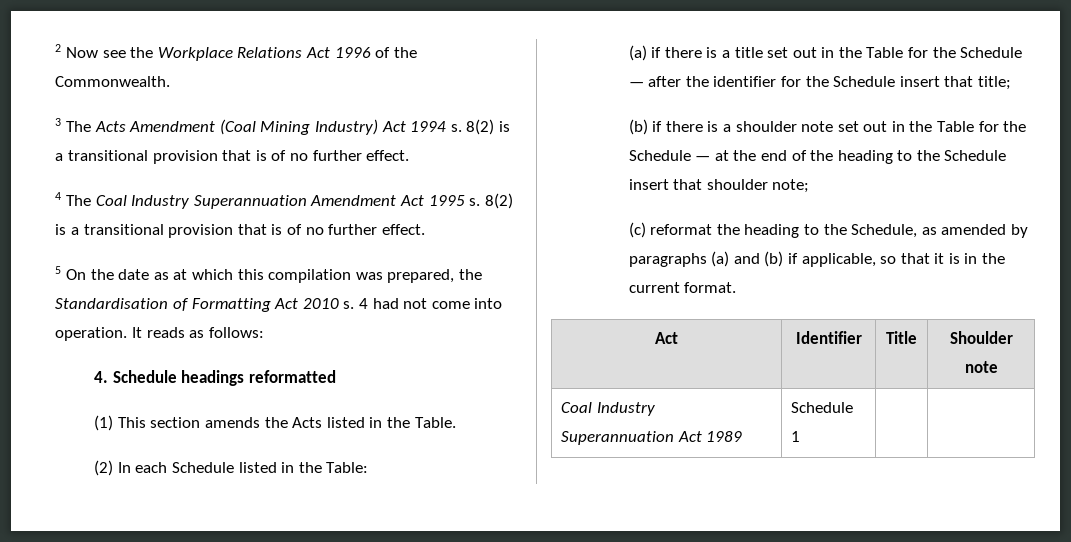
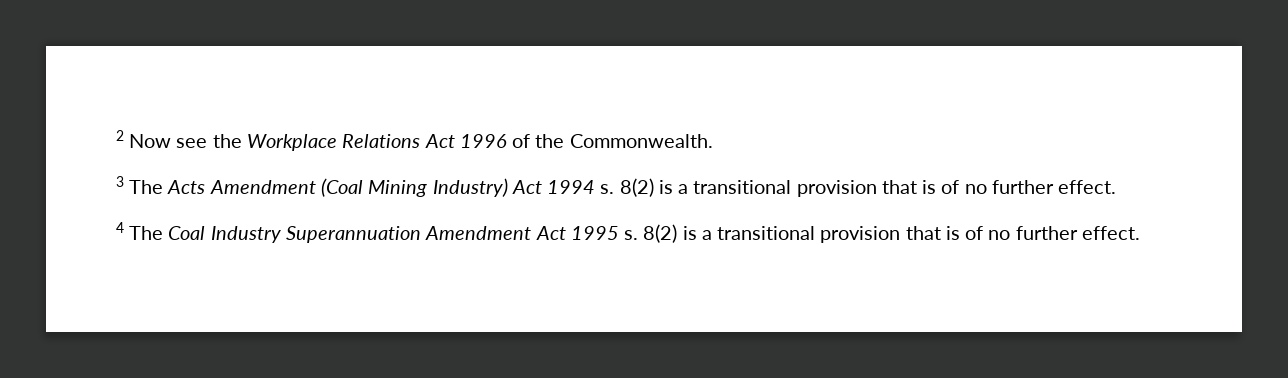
- 5 On the date as at which this compilation was prepared, the Standardisation of Formatting Act 2010 s. 4 had not come into operation. It reads as follows:
- 4. Schedule headings reformatted
- (1) This section amends the Acts listed in the Table.
- (2) In each Schedule listed in the Table:
- (a) if there is a title set out in the Table for the Schedule — after the identifier for the Schedule insert that title;
- (b) if there is a shoulder note set out in the Table for the Schedule — at the end of the heading to the Schedule insert that shoulder note;
- (c) reformat the heading to the Schedule, as amended by paragraphs (a) and (b) if applicable, so that it is in the current format.
- Act | Identifier | Title | Shoulder note
- Coal Industry Superannuation Act 1989 | Schedule 1 | |

